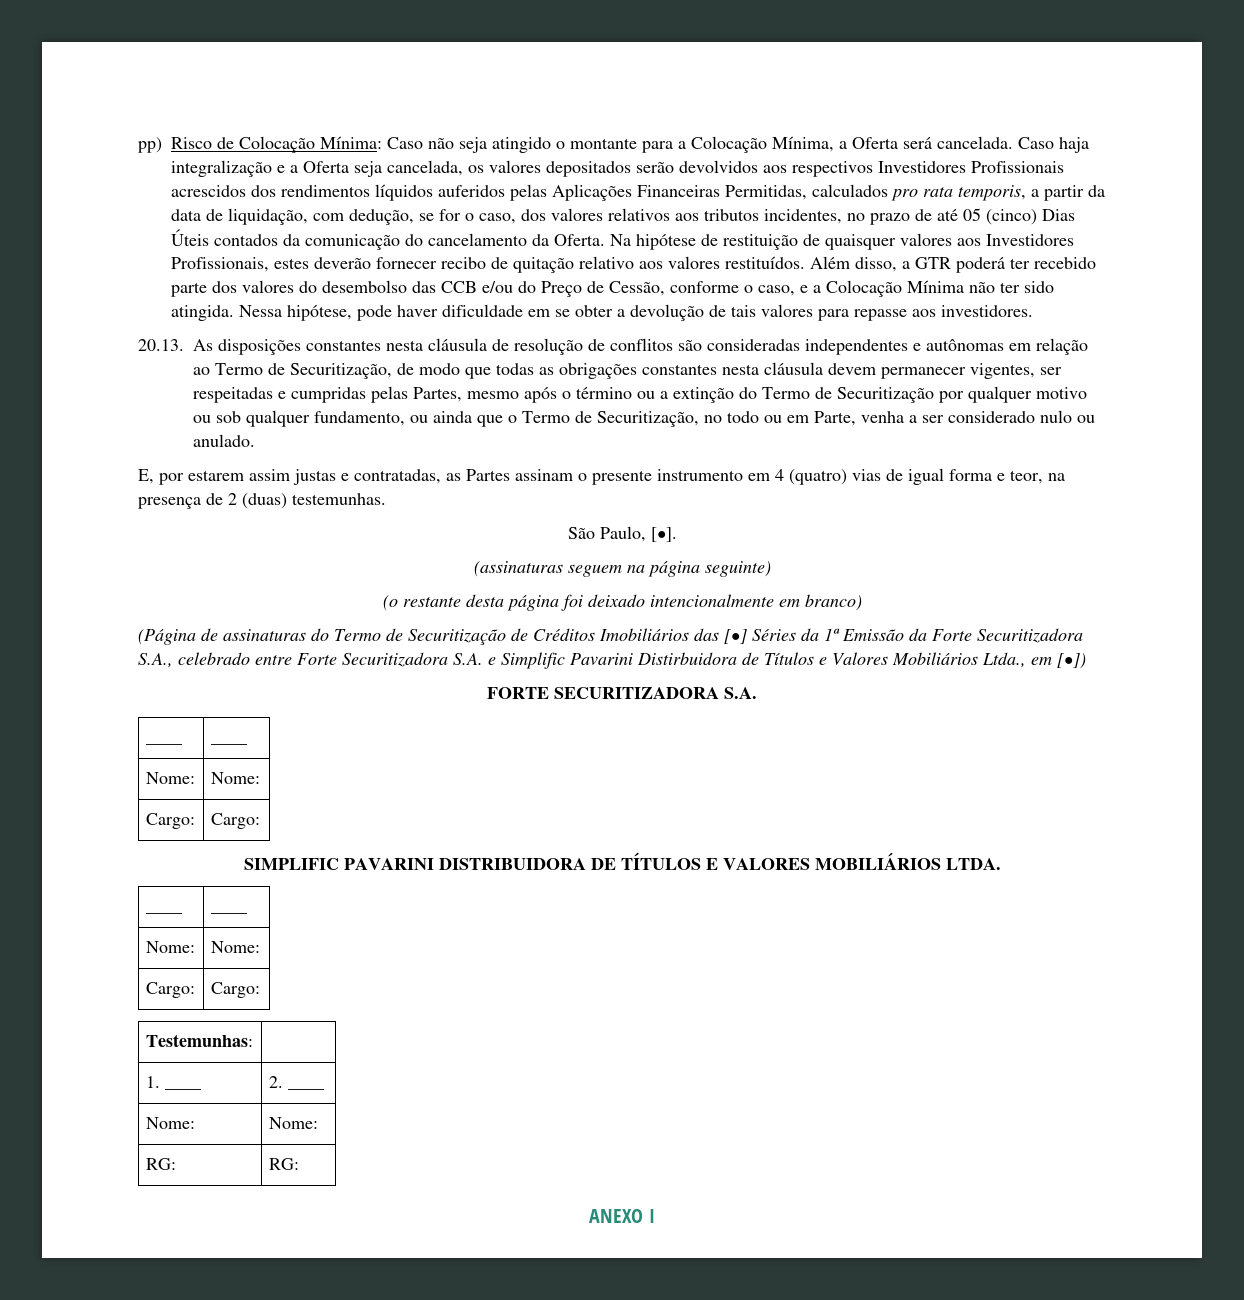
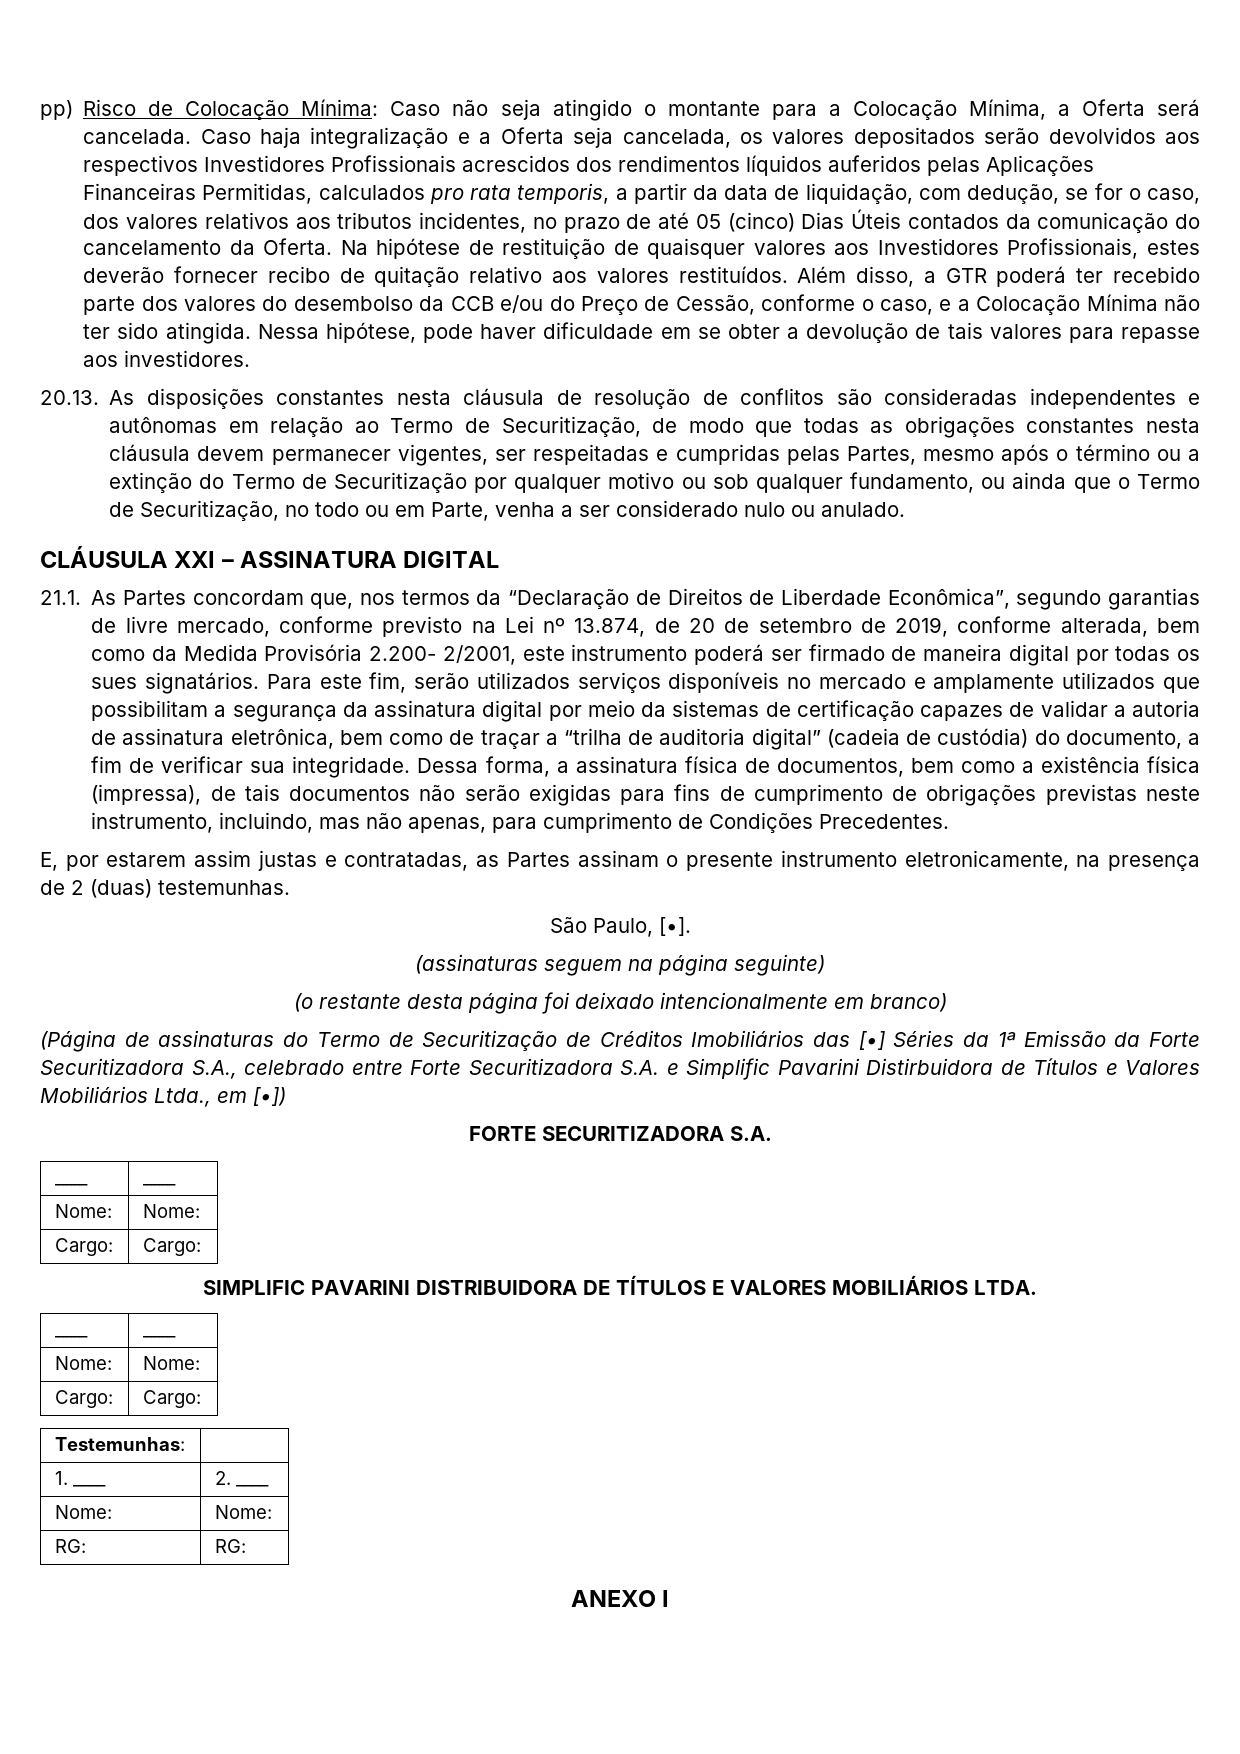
- Além disso, a GTR poderá ter recebido parte dos valores do desembolso das CCB e/ou do Preço de Cessão, conforme o caso, e a Colocação Mínima não ter sido atingida.
+ Além disso, a GTR poderá ter recebido parte dos valores do desembolso da CCB e/ou do Preço de Cessão, conforme o caso, e a Colocação Mínima não ter sido atingida.
+ CLÁUSULA XXI – ASSINATURA DIGITAL
+ 21.1. As Partes concordam que, nos termos da “Declaração de Direitos de Liberdade Econômica”, segundo garantias de livre mercado, conforme previsto na Lei nº 13.874, de 20 de setembro de 2019, conforme alterada, bem como da Medida Provisória 2.200- 2/2001, este instrumento poderá ser firmado de maneira digital por todas os sues signatários. Para este fim, serão utilizados serviços disponíveis no mercado e amplamente utilizados que possibilitam a segurança da assinatura digital por meio da sistemas de certificação capazes de validar a autoria de assinatura eletrônica, bem como de traçar a “trilha de auditoria digital” (cadeia de custódia) do documento, a fim de verificar sua integridade. Dessa forma, a assinatura física de documentos, bem como a existência física (impressa), de tais documentos não serão exigidas para fins de cumprimento de obrigações previstas neste instrumento, incluindo, mas não apenas, para cumprimento de Condições Precedentes.
- E, por estarem assim justas e contratadas, as Partes assinam o presente instrumento em 4 (quatro) vias de igual forma e teor, na presença de 2 (duas) testemunhas.
+ E, por estarem assim justas e contratadas, as Partes assinam o presente instrumento eletronicamente, na presença de 2 (duas) testemunhas.

